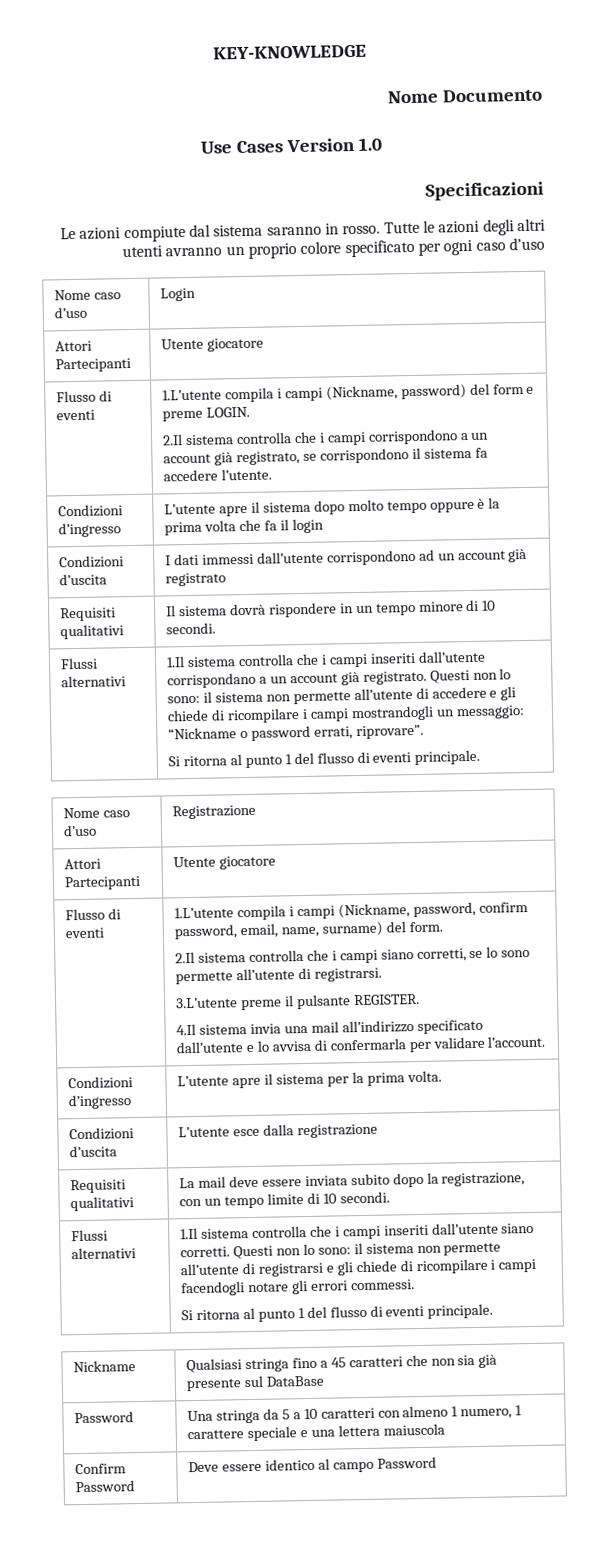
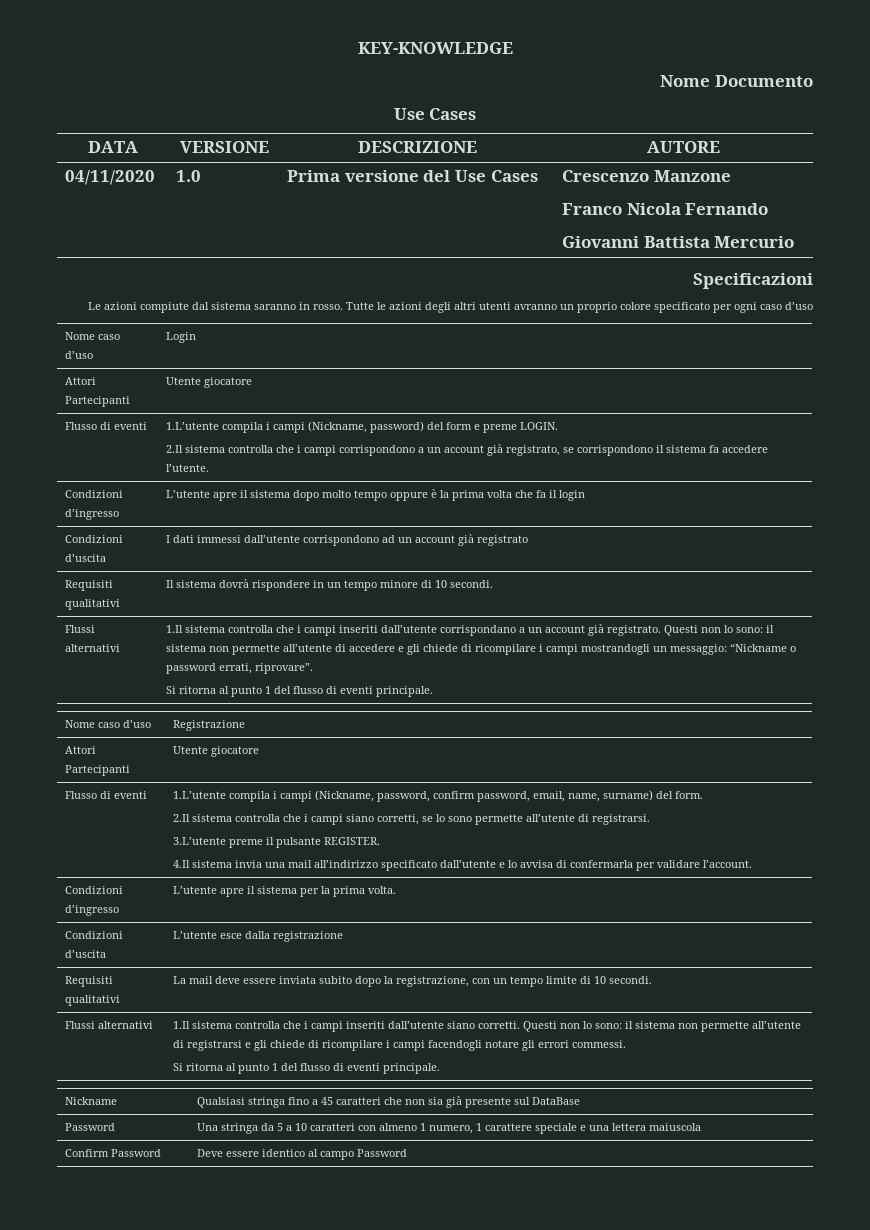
  Nome Documento
- Use Cases Version 1.0
+ Use Cases
+ DATA | VERSIONE | DESCRIZIONE | AUTORE
+ 04/11/2020 | 1.0 | Prima versione del Use Cases | Crescenzo Manzone
+ Franco Nicola Fernando
+ Giovanni Battista Mercurio

